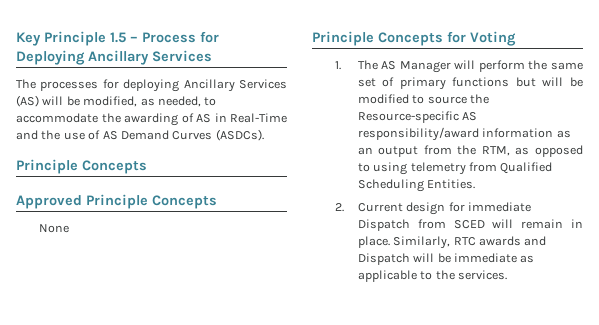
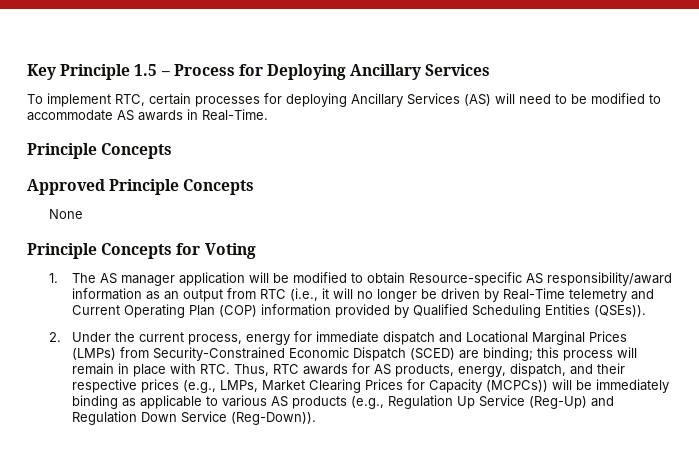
- The processes for deploying Ancillary Services (AS) will be modified, as needed, to accommodate the awarding of AS in Real-Time and the use of AS Demand Curves (ASDCs).
+ To implement RTC, certain processes for deploying Ancillary Services (AS) will need to be modified to accommodate AS awards in Real-Time.
- 1. The AS Manager will perform the same set of primary functions but will be modified to source the Resource-specific AS responsibility/award information as an output from the RTM, as opposed to using telemetry from Qualified Scheduling Entities.
- 2. Current design for immediate Dispatch from SCED will remain in place. Similarly, RTC awards and Dispatch will be immediate as applicable to the services.
+ 1. The AS manager application will be modified to obtain Resource-specific AS responsibility/award information as an output from RTC (i.e., it will no longer be driven by Real-Time telemetry and Current Operating Plan (COP) information provided by Qualified Scheduling Entities (QSEs)).
+ 2. Under the current process, energy for immediate dispatch and Locational Marginal Prices (LMPs) from Security-Constrained Economic Dispatch (SCED) are binding; this process will remain in place with RTC. Thus, RTC awards for AS products, energy, dispatch, and their respective prices (e.g., LMPs, Market Clearing Prices for Capacity (MCPCs)) will be immediately binding as applicable to various AS products (e.g., Regulation Up Service (Reg-Up) and Regulation Down Service (Reg-Down)).

